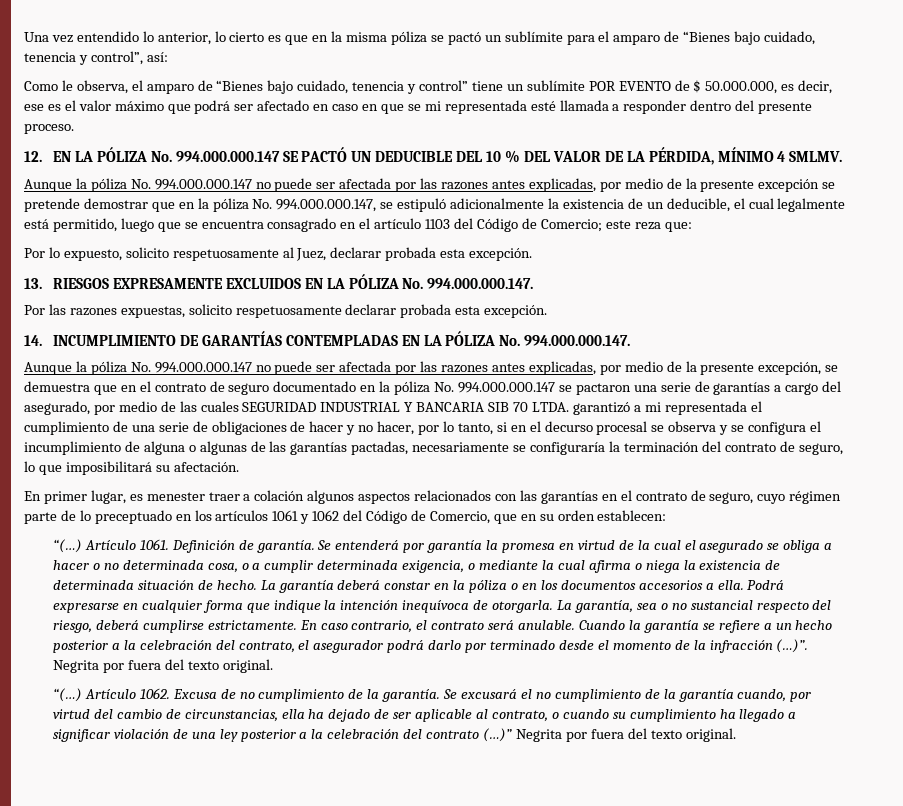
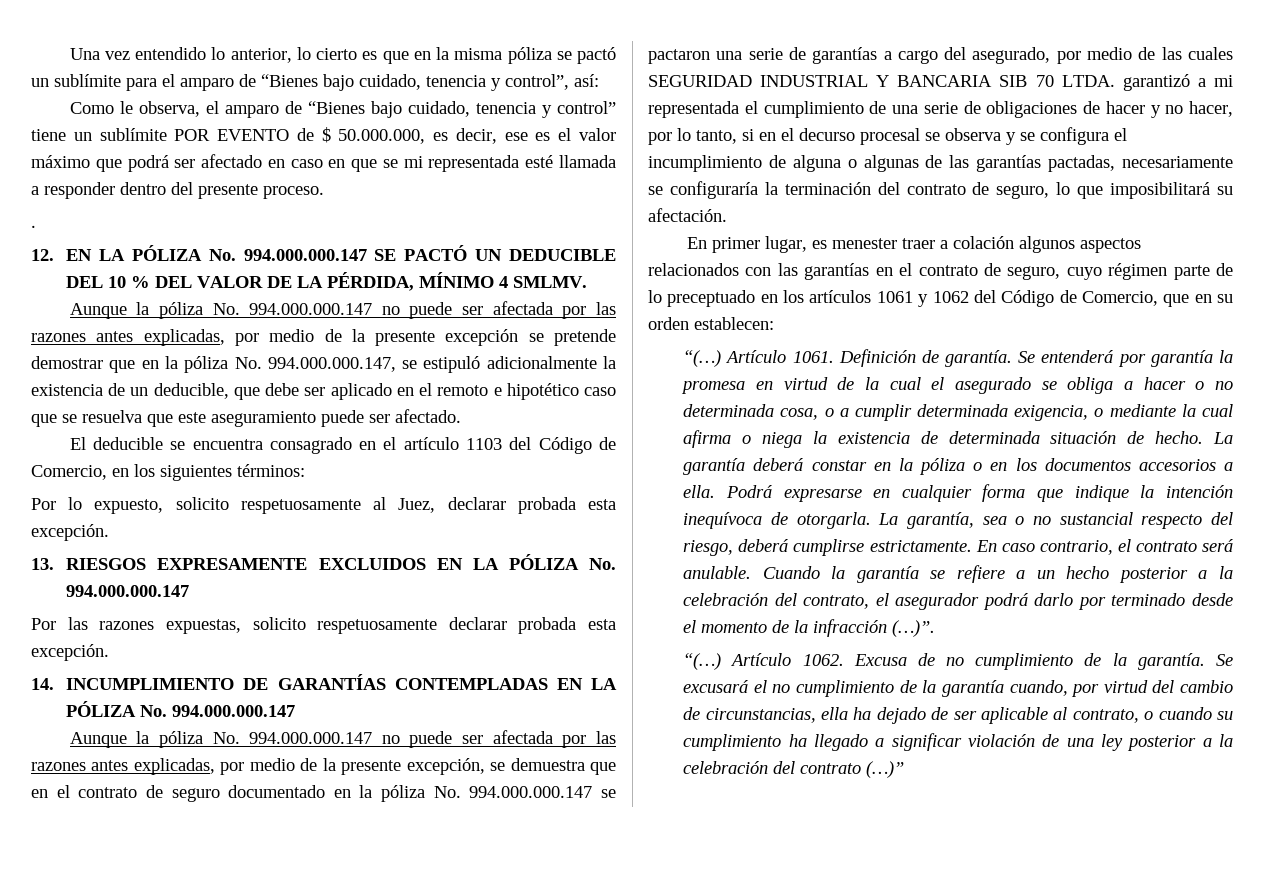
+ .
- Aunque la póliza No. 994.000.000.147 no puede ser afectada por las razones antes explicadas, por medio de la presente excepción se pretende demostrar que en la póliza No. 994.000.000.147, se estipuló adicionalmente la existencia de un deducible, el cual legalmente está permitido, luego que se encuentra consagrado en el artículo 1103 del Código de Comercio; este reza que:
+ Aunque la póliza No. 994.000.000.147 no puede ser afectada por las razones antes explicadas, por medio de la presente excepción se pretende demostrar que en la póliza No. 994.000.000.147, se estipuló adicionalmente la existencia de un deducible, que debe ser aplicado en el remoto e hipotético caso que se resuelva que este aseguramiento puede ser afectado.
+ El deducible se encuentra consagrado en el artículo 1103 del Código de Comercio, en los siguientes términos:
- 13. RIESGOS EXPRESAMENTE EXCLUIDOS EN LA PÓLIZA No. 994.000.000.147.
+ 13. RIESGOS EXPRESAMENTE EXCLUIDOS EN LA PÓLIZA No. 994.000.000.147
- 14. INCUMPLIMIENTO DE GARANTÍAS CONTEMPLADAS EN LA PÓLIZA No. 994.000.000.147.
+ 14. INCUMPLIMIENTO DE GARANTÍAS CONTEMPLADAS EN LA PÓLIZA No. 994.000.000.147
- Cuando la garantía se refiere a un hecho posterior a la celebración del contrato, el asegurador podrá darlo por terminado desde el momento de la infracción (…)”. Negrita por fuera del texto original.
+ Cuando la garantía se refiere a un hecho posterior a la celebración del contrato, el asegurador podrá darlo por terminado desde el momento de la infracción (…)”.
- Se excusará el no cumplimiento de la garantía cuando, por virtud del cambio de circunstancias, ella ha dejado de ser aplicable al contrato, o cuando su cumplimiento ha llegado a significar violación de una ley posterior a la celebración del contrato (…)” Negrita por fuera del texto original.
+ Se excusará el no cumplimiento de la garantía cuando, por virtud del cambio de circunstancias, ella ha dejado de ser aplicable al contrato, o cuando su cumplimiento ha llegado a significar violación de una ley posterior a la celebración del contrato (…)”

